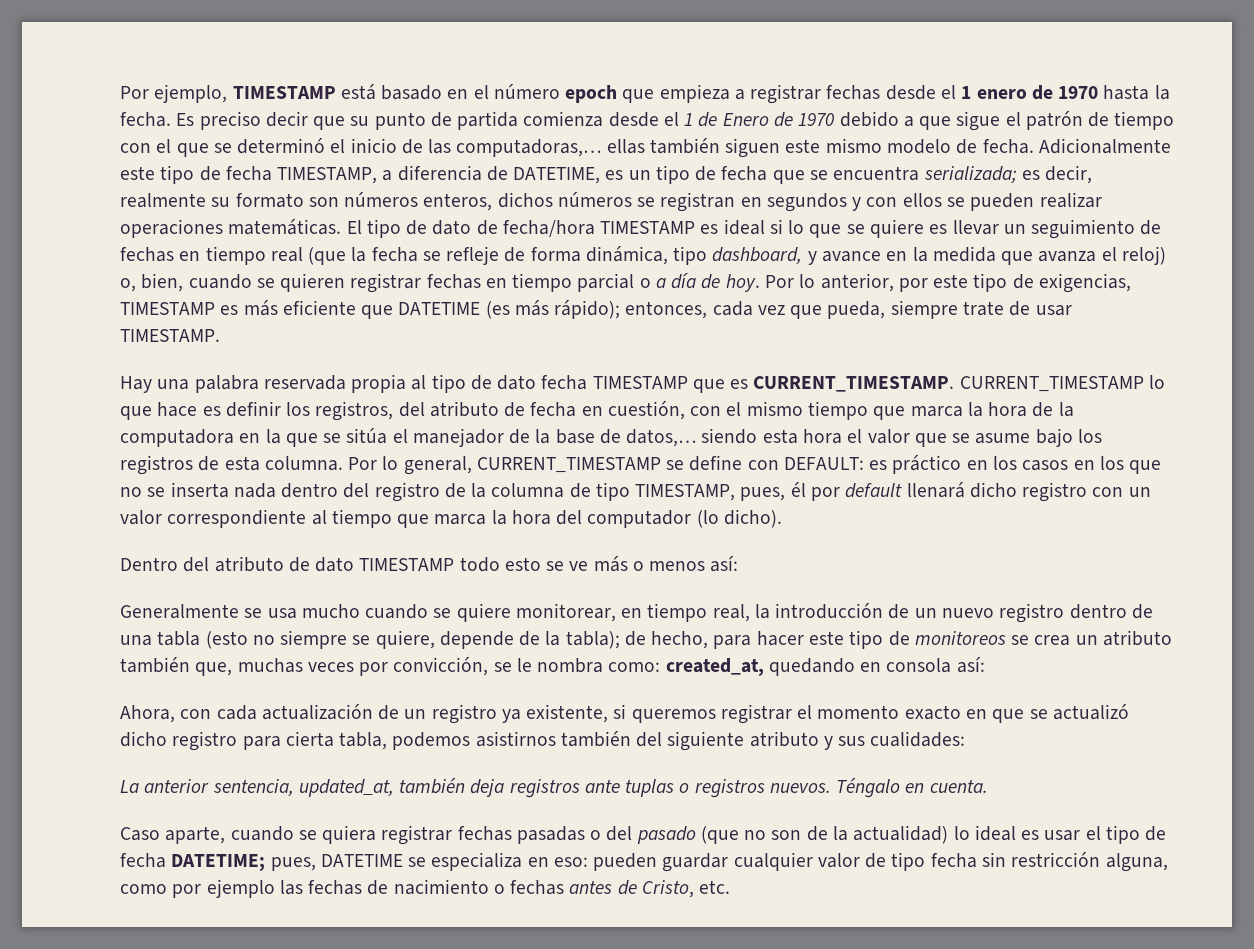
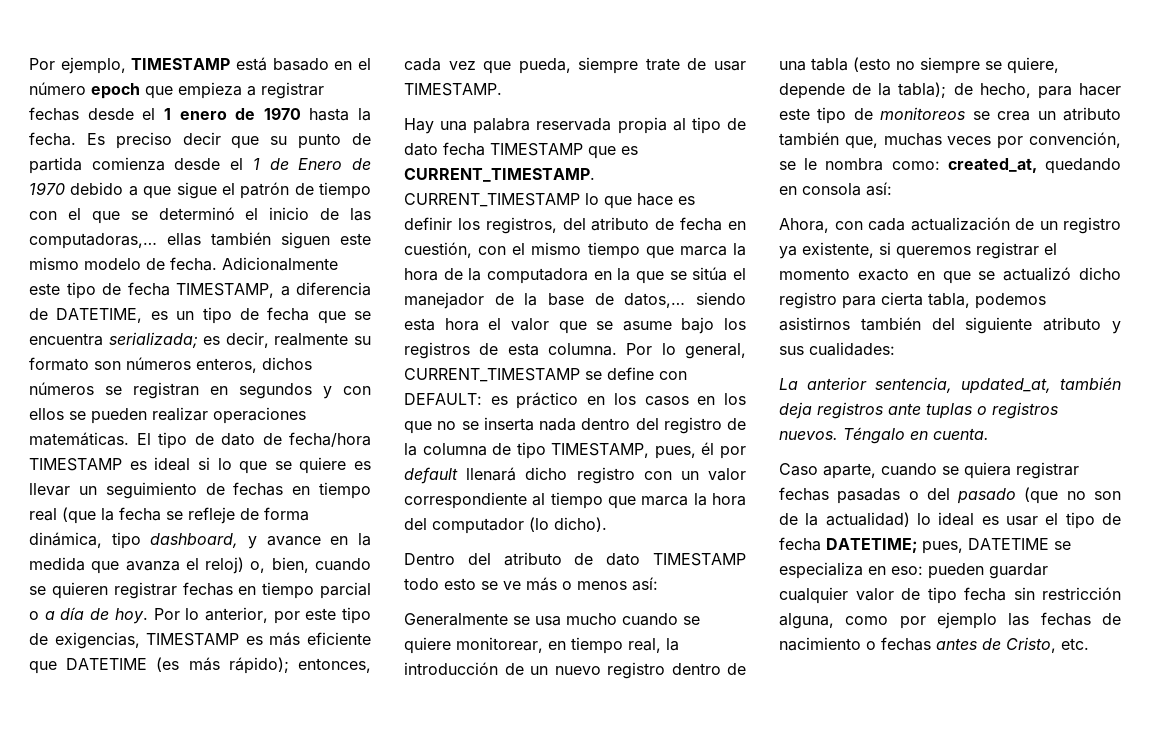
- Generalmente se usa mucho cuando se quiere monitorear, en tiempo real, la introducción de un nuevo registro dentro de una tabla (esto no siempre se quiere, depende de la tabla); de hecho, para hacer este tipo de monitoreos se crea un atributo también que, muchas veces por convicción, se le nombra como: created_at, quedando en consola así:
+ Generalmente se usa mucho cuando se quiere monitorear, en tiempo real, la introducción de un nuevo registro dentro de una tabla (esto no siempre se quiere, depende de la tabla); de hecho, para hacer este tipo de monitoreos se crea un atributo también que, muchas veces por convención, se le nombra como: created_at, quedando en consola así:

